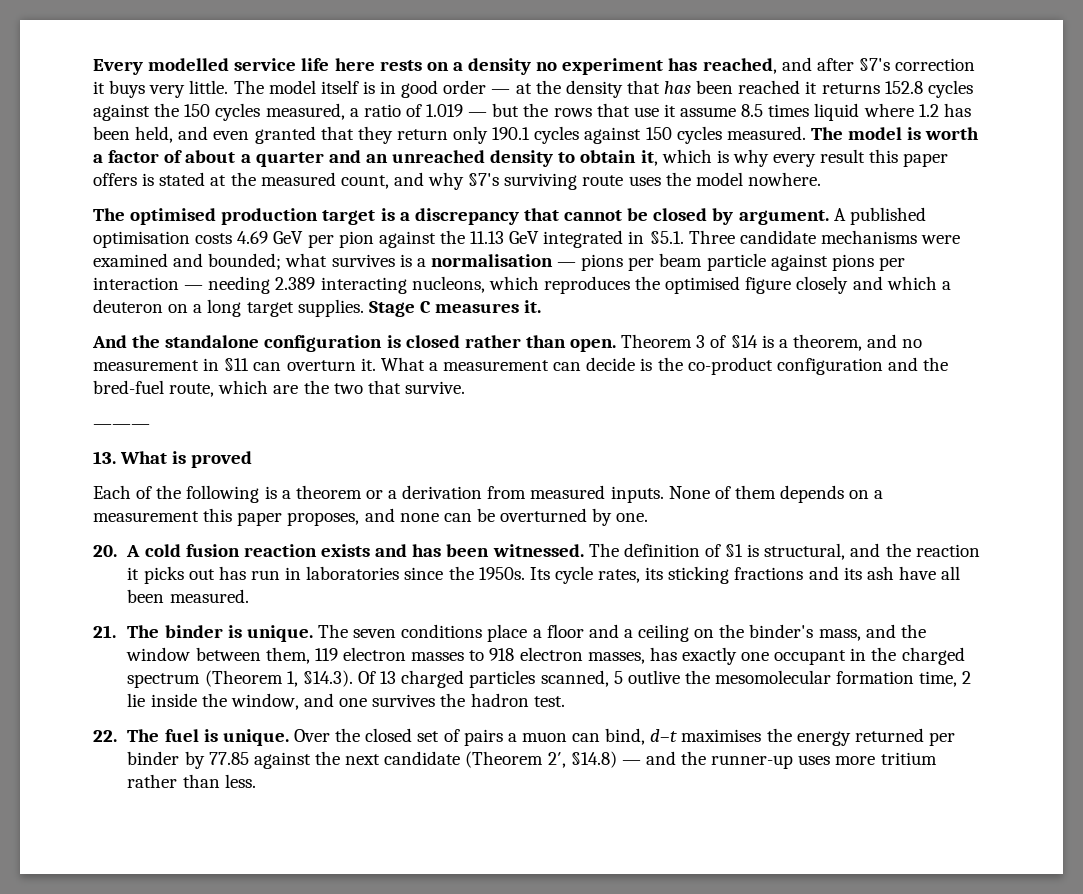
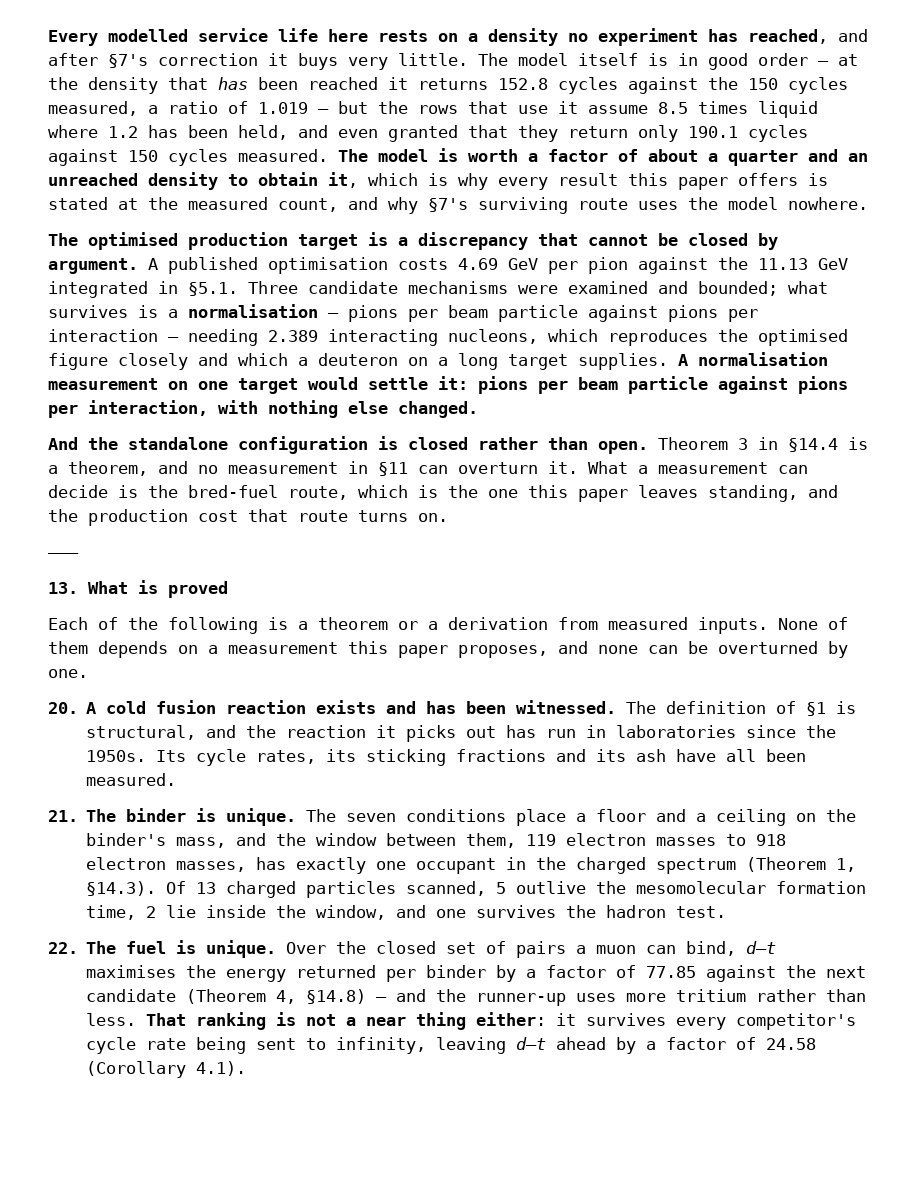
- Stage C measures it.
+ A normalisation measurement on one target would settle it: pions per beam particle against pions per interaction, with nothing else changed.
- Theorem 3 of §14 is a theorem, and no measurement in §11 can overturn it.
+ Theorem 3 in §14.4 is a theorem, and no measurement in §11 can overturn it.
- What a measurement can decide is the co-product configuration and the bred-fuel route, which are the two that survive.
+ What a measurement can decide is the bred-fuel route, which is the one this paper leaves standing, and the production cost that route turns on.
- Over the closed set of pairs a muon can bind, d–t maximises the energy returned per binder by 77.85 against the next candidate (Theorem 2′, §14.8) — and the runner-up uses more tritium rather than less.
+ Over the closed set of pairs a muon can bind, d–t maximises the energy returned per binder by a factor of 77.85 against the next candidate (Theorem 4, §14.8) — and the runner-up uses more tritium rather than less.
+ That ranking is not a near thing either: it survives every competitor's cycle rate being sent to infinity, leaving d–t ahead by a factor of 24.58 (Corollary 4.1).

